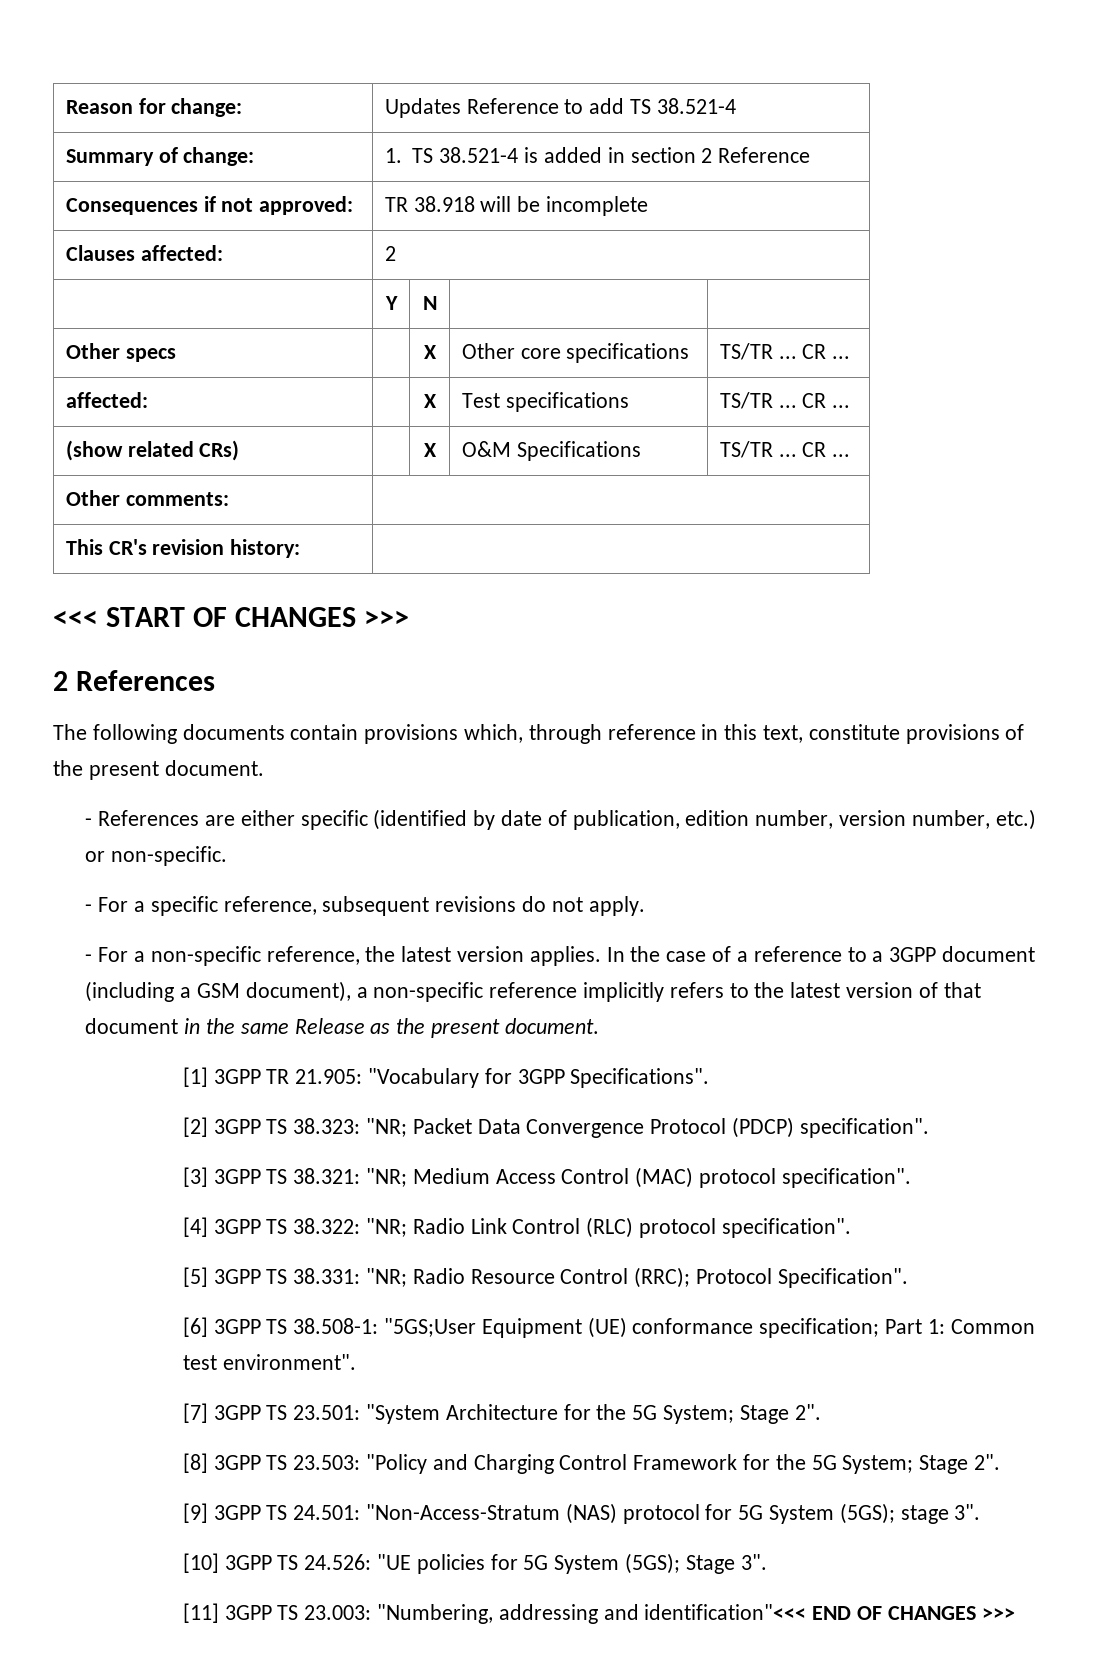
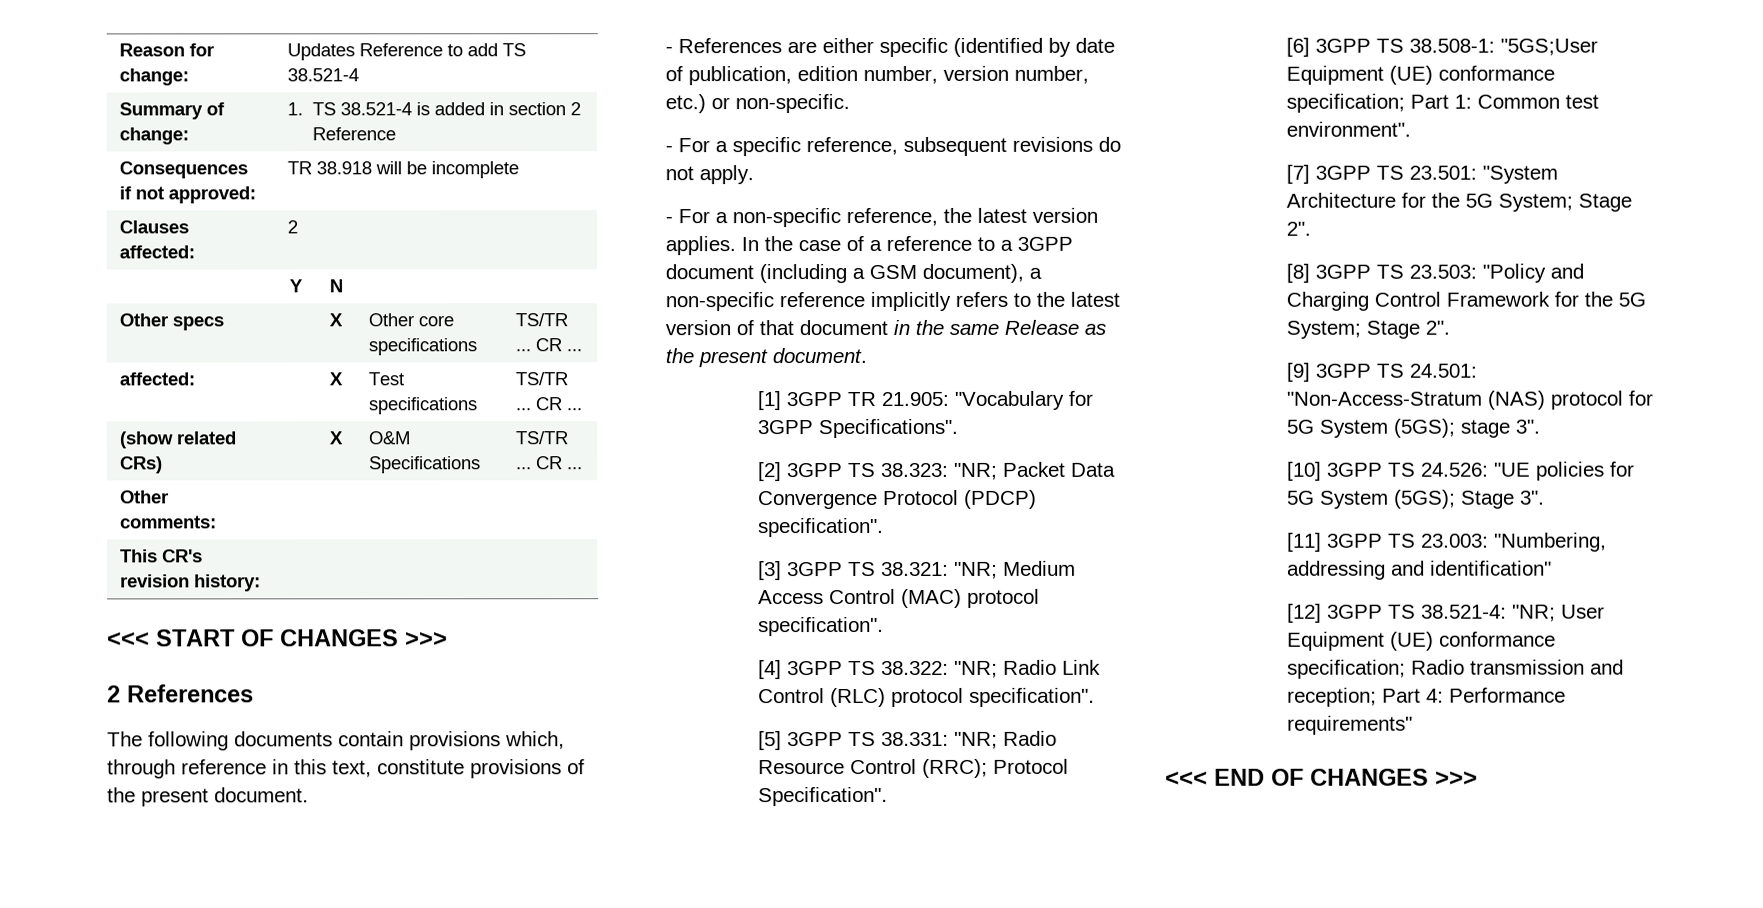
- [11] 3GPP TS 23.003: "Numbering, addressing and identification"<<< END OF CHANGES >>>
+ [11] 3GPP TS 23.003: "Numbering, addressing and identification"
+ [12] 3GPP TS 38.521-4: "NR; User Equipment (UE) conformance specification; Radio transmission and reception; Part 4: Performance requirements"
+ <<< END OF CHANGES >>>

